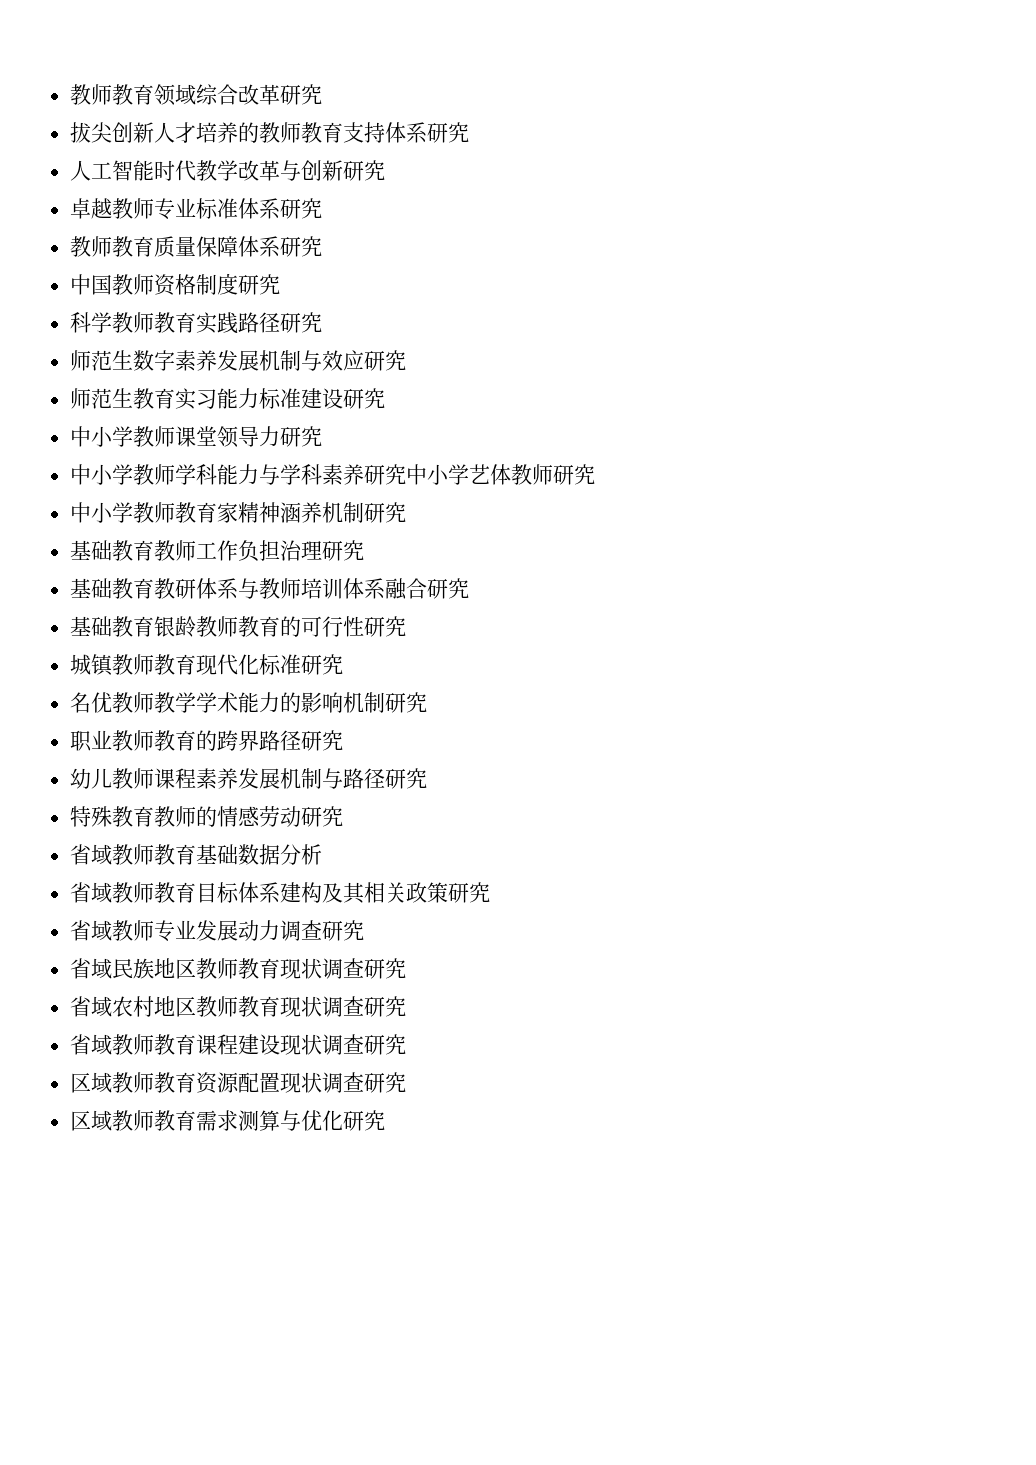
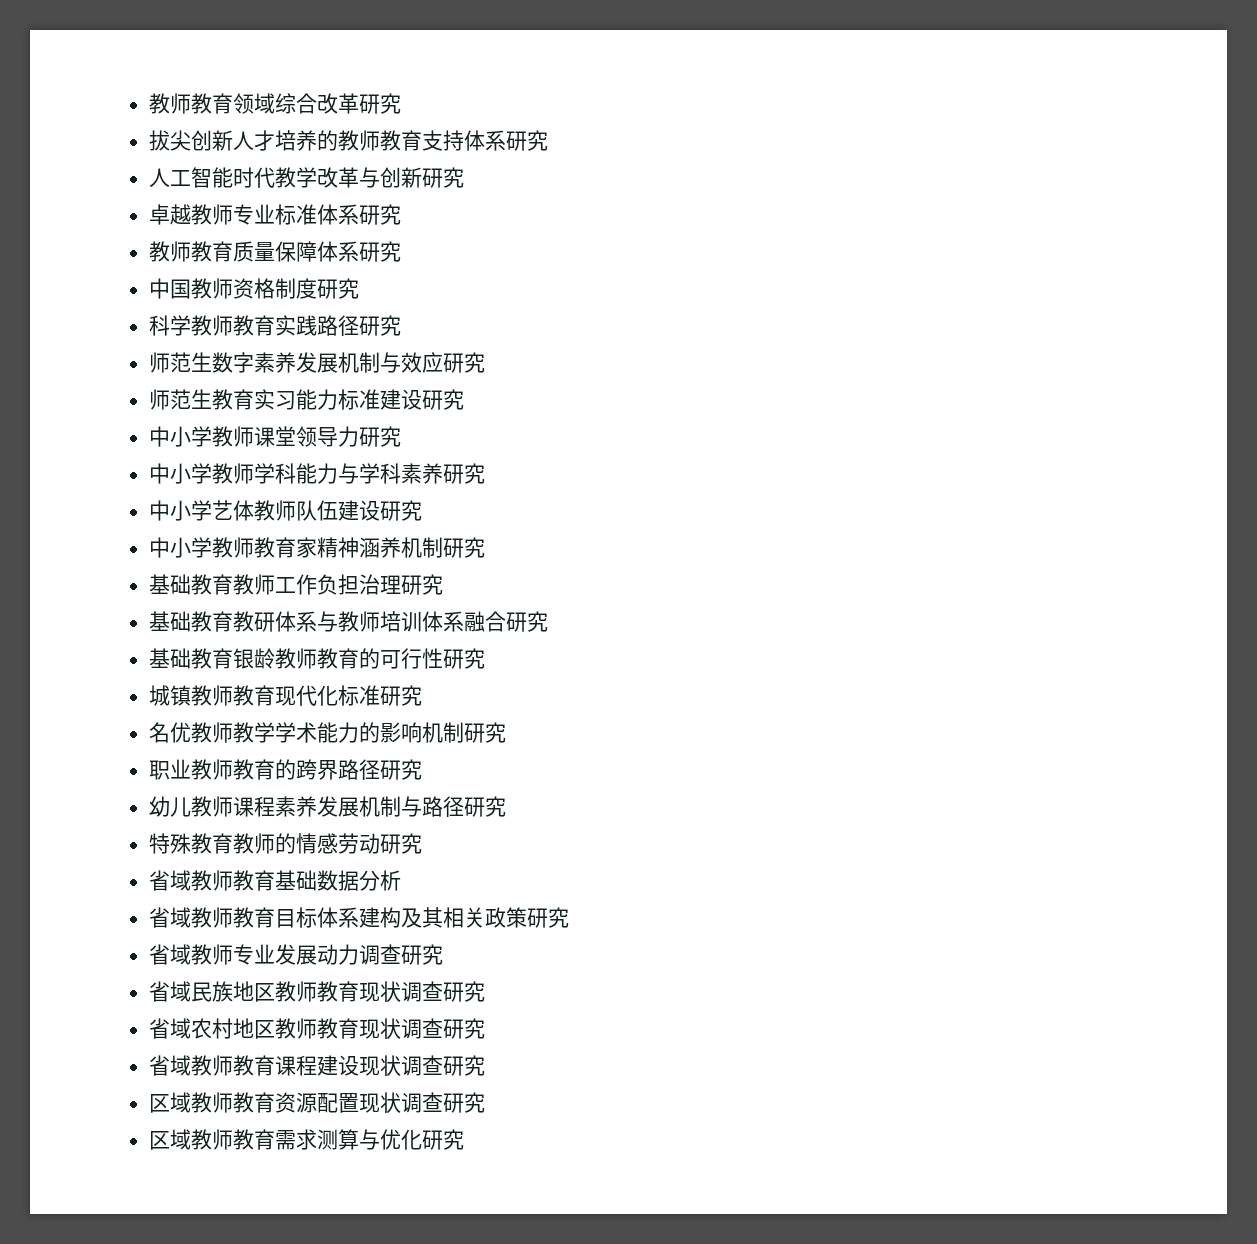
- 中小学教师学科能力与学科素养研究中小学艺体教师研究
+ 中小学教师学科能力与学科素养研究
+ 中小学艺体教师队伍建设研究

